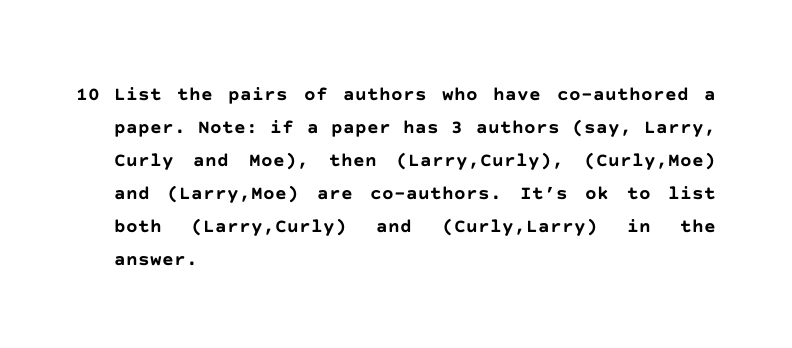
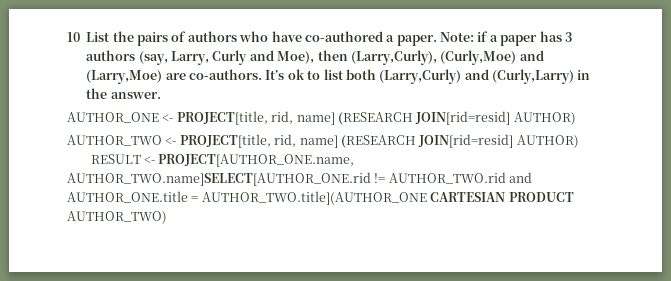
+ AUTHOR_ONE <- PROJECT[title, rid, name] (RESEARCH JOIN[rid=resid] AUTHOR)
+ AUTHOR_TWO <- PROJECT[title, rid, name] (RESEARCH JOIN[rid=resid] AUTHOR)
+ RESULT <- PROJECT[AUTHOR_ONE.name, AUTHOR_TWO.name]SELECT[AUTHOR_ONE.rid != AUTHOR_TWO.rid and AUTHOR_ONE.title = AUTHOR_TWO.title](AUTHOR_ONE CARTESIAN PRODUCT AUTHOR_TWO)

